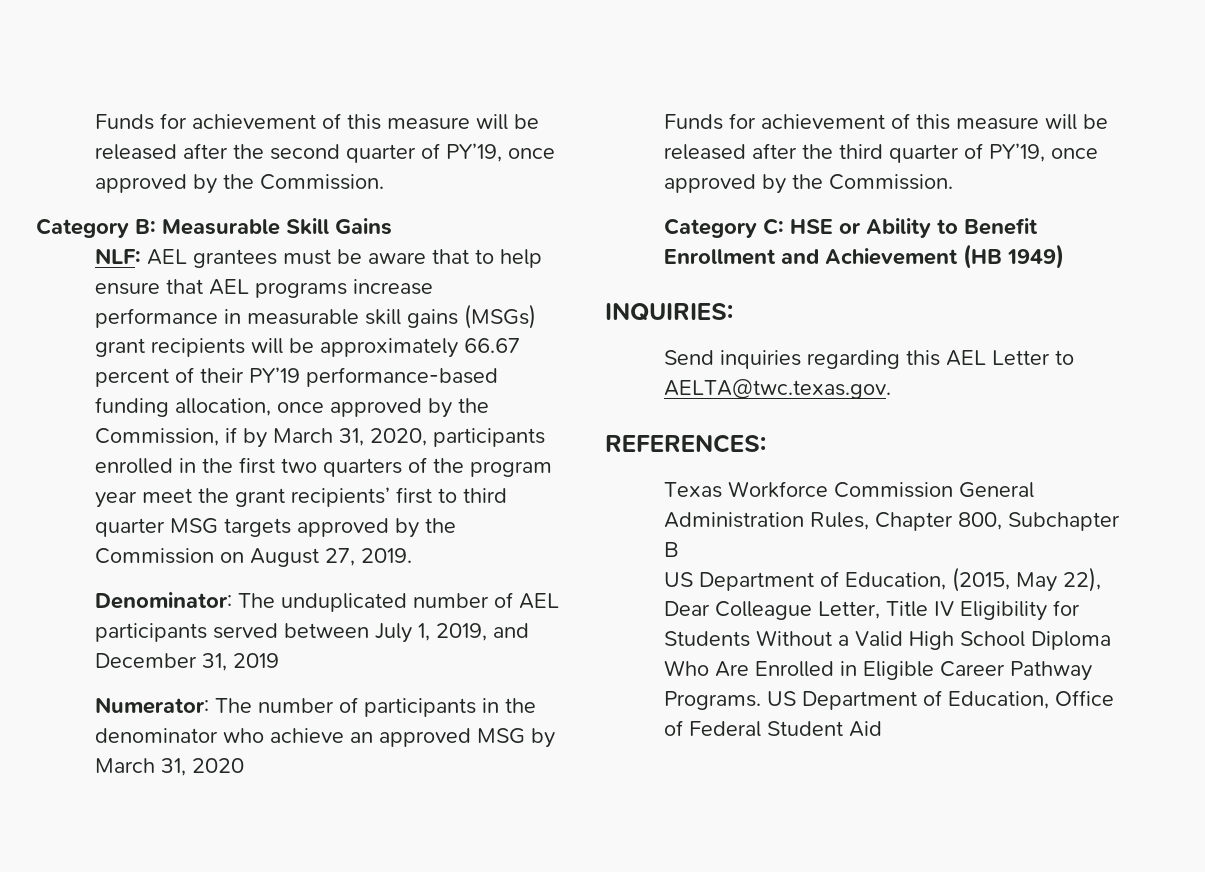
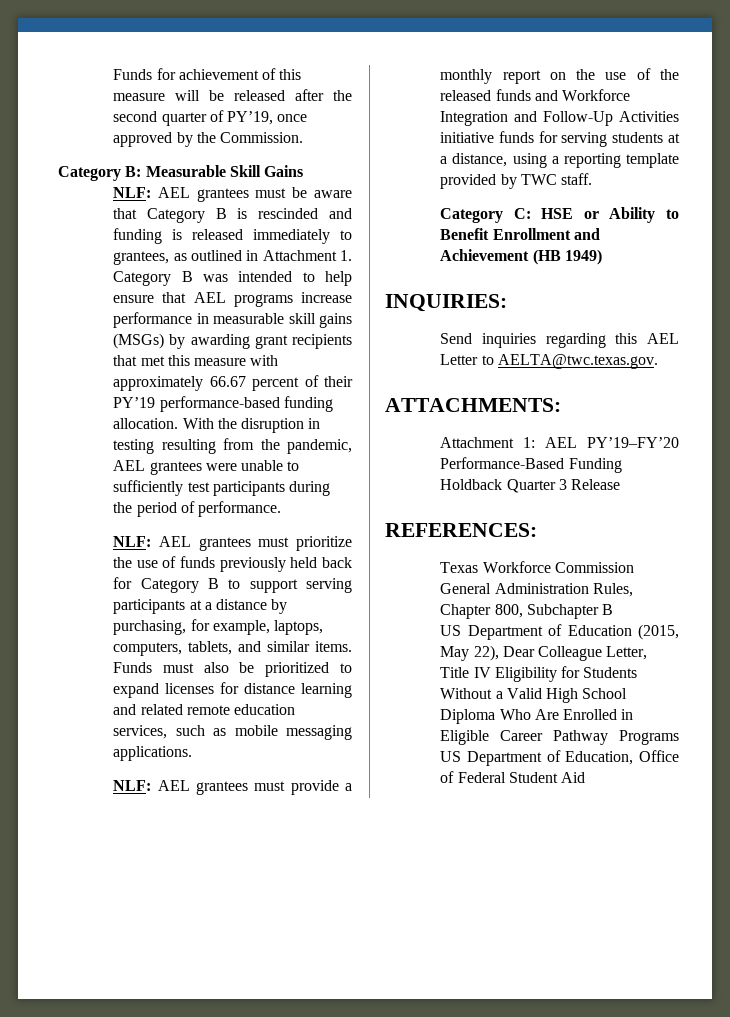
- NLF: AEL grantees must be aware that to help ensure that AEL programs increase performance in measurable skill gains (MSGs) grant recipients will be approximately 66.67 percent of their PY’19 performance-based funding allocation, once approved by the Commission, if by March 31, 2020, participants enrolled in the first two quarters of the program year meet the grant recipients’ first to third quarter MSG targets approved by the Commission on August 27, 2019.
- Denominator: The unduplicated number of AEL participants served between July 1, 2019, and December 31, 2019
- Numerator: The number of participants in the denominator who achieve an approved MSG by March 31, 2020
- Funds for achievement of this measure will be released after the third quarter of PY’19, once approved by the Commission.
+ NLF: AEL grantees must be aware that Category B is rescinded and funding is released immediately to grantees, as outlined in Attachment 1. Category B was intended to help ensure that AEL programs increase performance in measurable skill gains (MSGs) by awarding grant recipients that met this measure with approximately 66.67 percent of their PY’19 performance-based funding allocation. With the disruption in testing resulting from the pandemic, AEL grantees were unable to sufficiently test participants during the period of performance.
+ NLF: AEL grantees must prioritize the use of funds previously held back for Category B to support serving participants at a distance by purchasing, for example, laptops, computers, tablets, and similar items. Funds must also be prioritized to expand licenses for distance learning and related remote education services, such as mobile messaging applications.
+ NLF: AEL grantees must provide a monthly report on the use of the released funds and Workforce Integration and Follow-Up Activities initiative funds for serving students at a distance, using a reporting template provided by TWC staff.
+ ATTACHMENTS:
+ Attachment 1: AEL PY’19–FY’20 Performance-Based Funding Holdback Quarter 3 Release
- US Department of Education, (2015, May 22), Dear Colleague Letter, Title IV Eligibility for Students Without a Valid High School Diploma Who Are Enrolled in Eligible Career Pathway Programs. US Department of Education, Office of Federal Student Aid
+ US Department of Education (2015, May 22), Dear Colleague Letter, Title IV Eligibility for Students Without a Valid High School Diploma Who Are Enrolled in Eligible Career Pathway Programs US Department of Education, Office of Federal Student Aid

